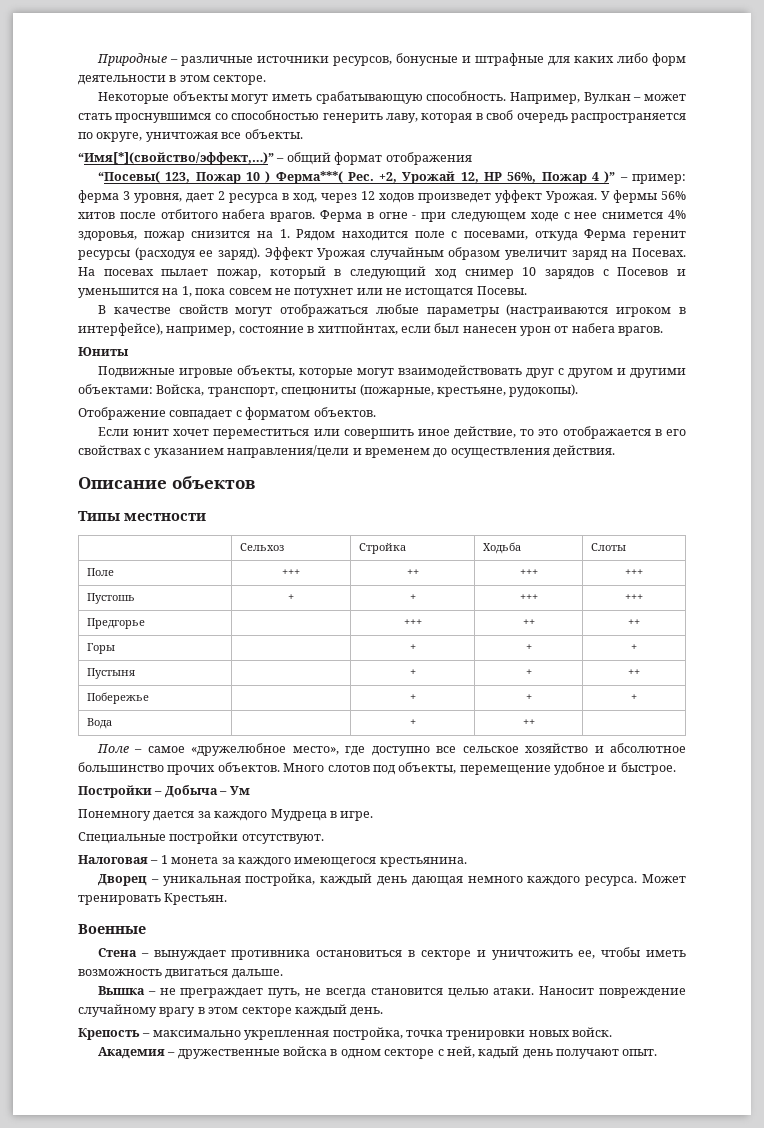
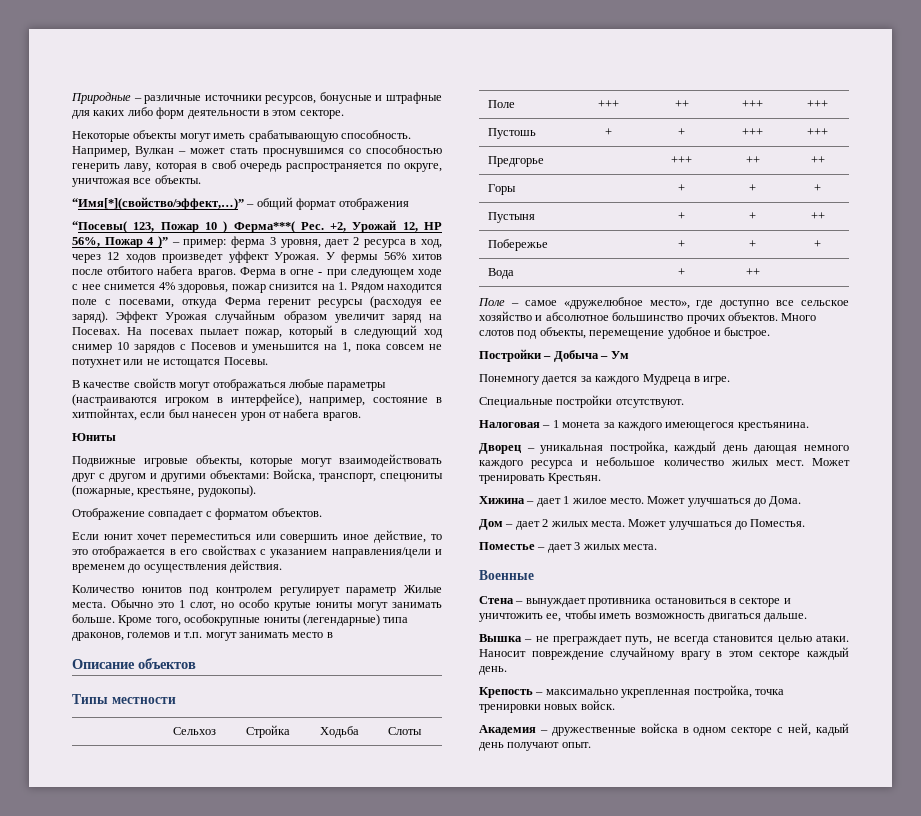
+ Количество юнитов под контролем регулирует параметр Жилые места. Обычно это 1 слот, но особо крутые юниты могут занимать больше. Кроме того, особокрупные юниты (легендарные) типа драконов, големов и т.п. могут занимать место в
- Дворец – уникальная постройка, каждый день дающая немного каждого ресурса. Может тренировать Крестьян.
+ Дворец – уникальная постройка, каждый день дающая немного каждого ресурса и небольшое количество жилых мест. Может тренировать Крестьян.
+ Хижина – дает 1 жилое место. Может улучшаться до Дома.
+ Дом – дает 2 жилых места. Может улучшаться до Поместья.
+ Поместье – дает 3 жилых места.

